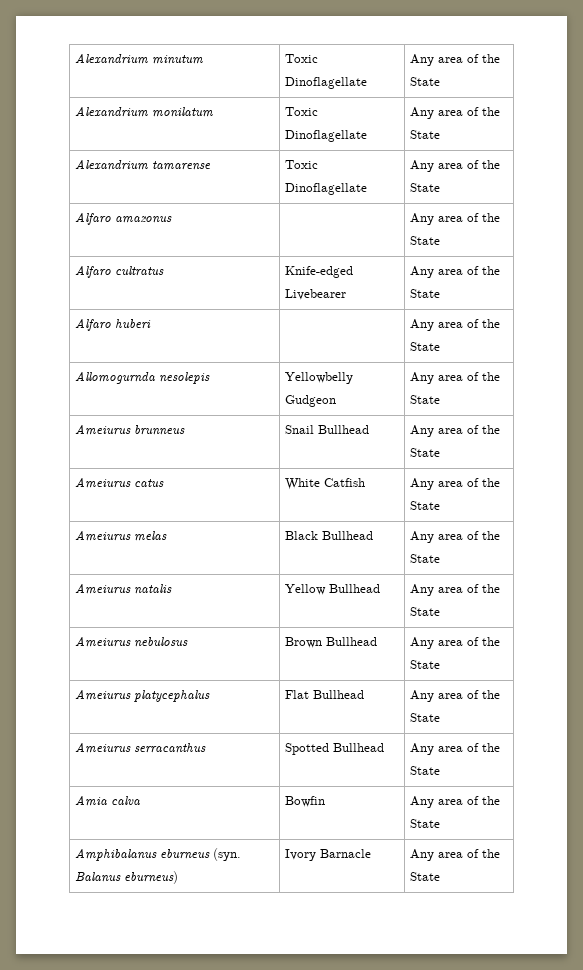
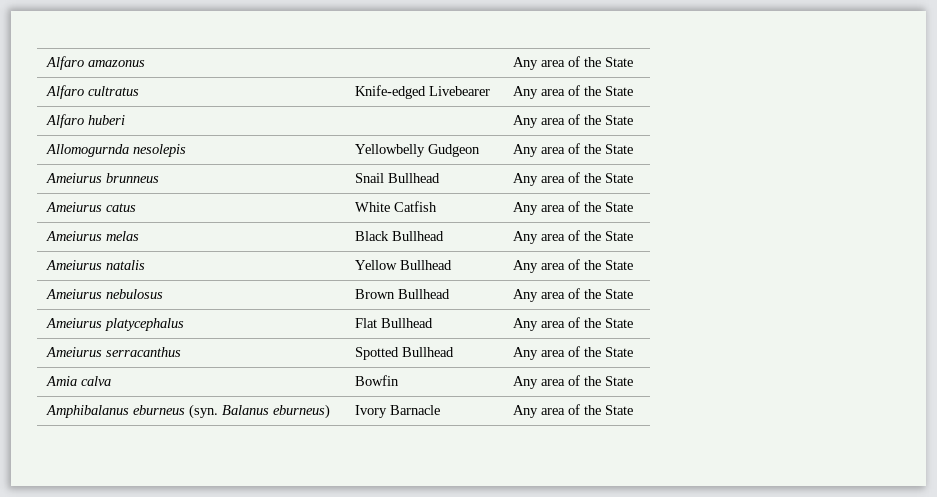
- Alexandrium minutum | Toxic Dinoflagellate | Any area of the State
- Alexandrium monilatum | Toxic Dinoflagellate | Any area of the State
- Alexandrium tamarense | Toxic Dinoflagellate | Any area of the State

